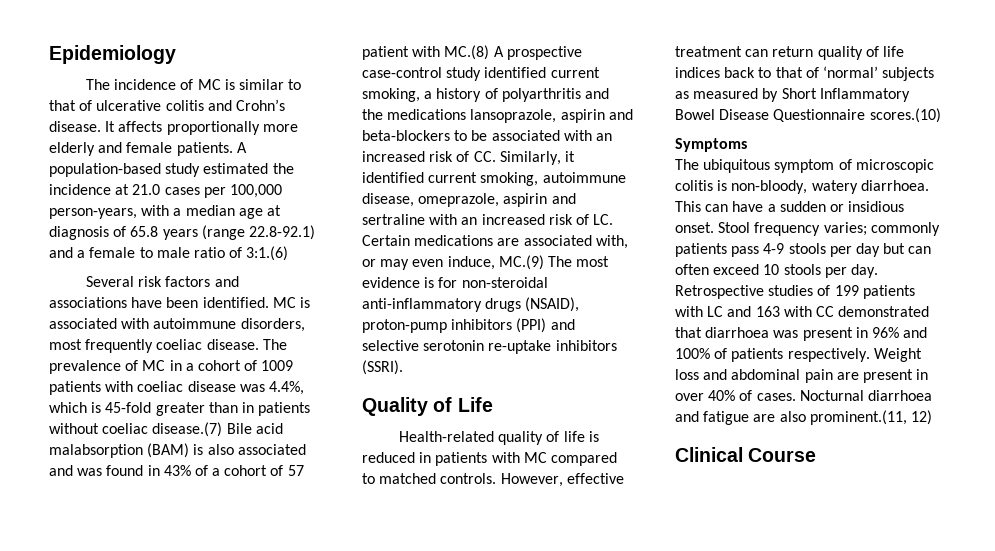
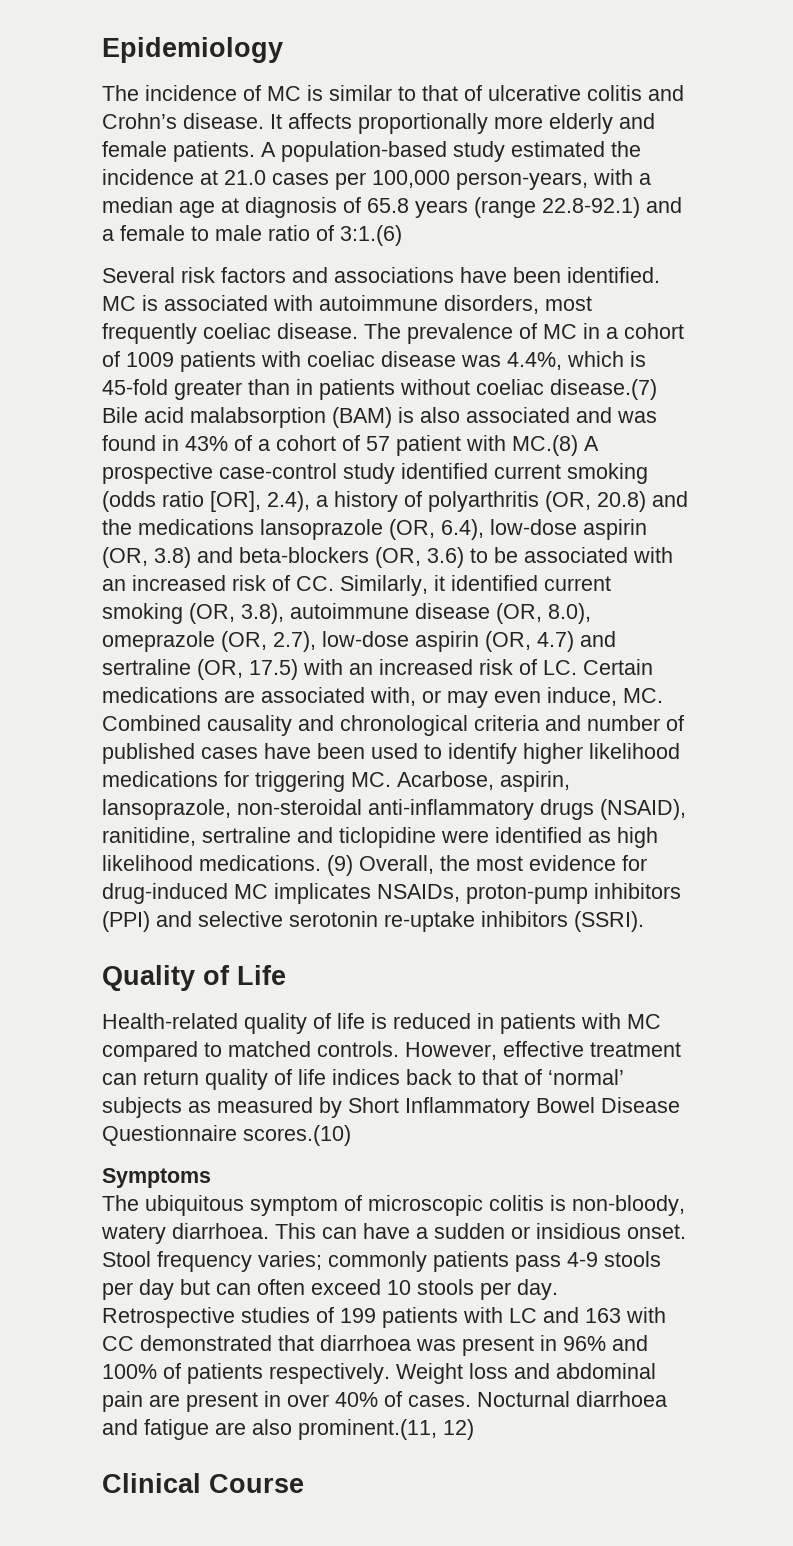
- The prevalence of MC in a cohort of 1009 patients with coeliac disease was 4.4%, which is 45-fold greater than in patients without coeliac disease.(7) Bile acid malabsorption (BAM) is also associated and was found in 43% of a cohort of 57 patient with MC.(8) A prospective case-control study identified current smoking, a history of polyarthritis and the medications lansoprazole, aspirin and beta-blockers to be associated with an increased risk of CC. Similarly, it identified current smoking, autoimmune disease, omeprazole, aspirin and sertraline with an increased risk of LC. Certain medications are associated with, or may even induce, MC.(9) The most evidence is for non-steroidal anti-inflammatory drugs (NSAID), proton-pump inhibitors (PPI) and selective serotonin re-uptake inhibitors (SSRI).
+ The prevalence of MC in a cohort of 1009 patients with coeliac disease was 4.4%, which is 45-fold greater than in patients without coeliac disease.(7) Bile acid malabsorption (BAM) is also associated and was found in 43% of a cohort of 57 patient with MC.(8) A prospective case-control study identified current smoking (odds ratio [OR], 2.4), a history of polyarthritis (OR, 20.8) and the medications lansoprazole (OR, 6.4), low-dose aspirin (OR, 3.8) and beta-blockers (OR, 3.6) to be associated with an increased risk of CC. Similarly, it identified current smoking (OR, 3.8), autoimmune disease (OR, 8.0), omeprazole (OR, 2.7), low-dose aspirin (OR, 4.7) and sertraline (OR, 17.5) with an increased risk of LC. Certain medications are associated with, or may even induce, MC. Combined causality and chronological criteria and number of published cases have been used to identify higher likelihood medications for triggering MC. Acarbose, aspirin, lansoprazole, non-steroidal anti-inflammatory drugs (NSAID), ranitidine, sertraline and ticlopidine were identified as high likelihood medications. (9) Overall, the most evidence for drug-induced MC implicates NSAIDs, proton-pump inhibitors (PPI) and selective serotonin re-uptake inhibitors (SSRI).

